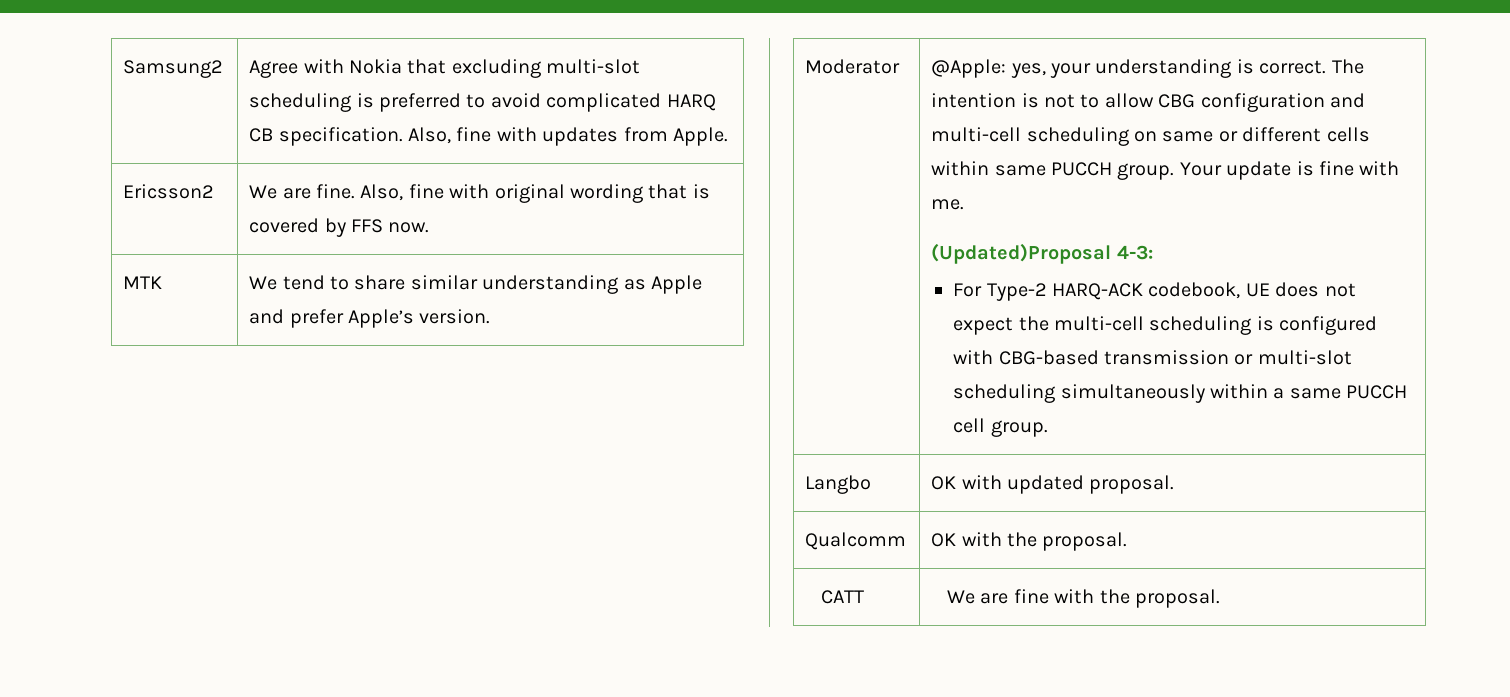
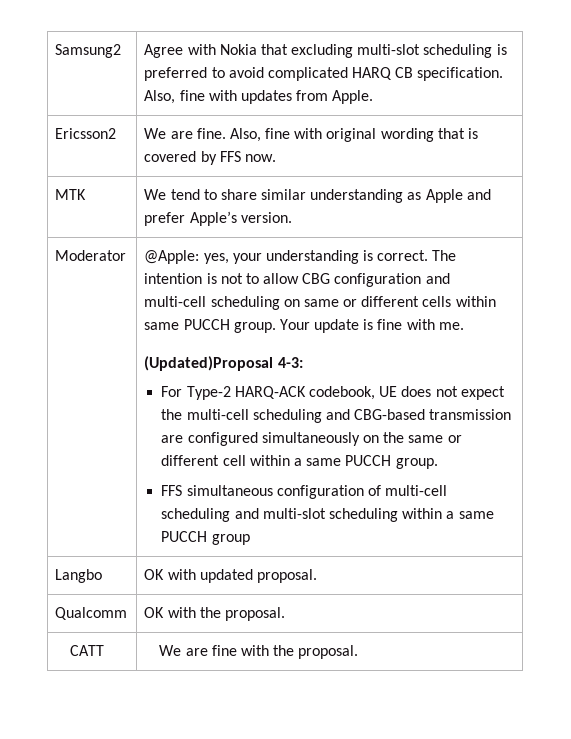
- For Type-2 HARQ-ACK codebook, UE does not expect the multi-cell scheduling is configured with CBG-based transmission or multi-slot scheduling simultaneously within a same PUCCH cell group.
+ For Type-2 HARQ-ACK codebook, UE does not expect the multi-cell scheduling and CBG-based transmission are configured simultaneously on the same or different cell within a same PUCCH group.
+ FFS simultaneous configuration of multi-cell scheduling and multi-slot scheduling within a same PUCCH group

